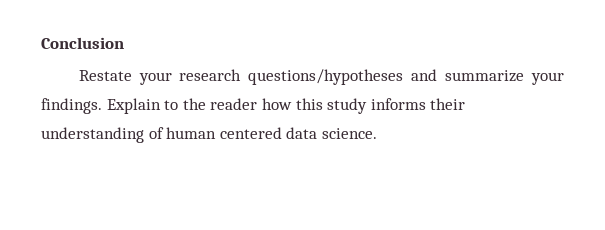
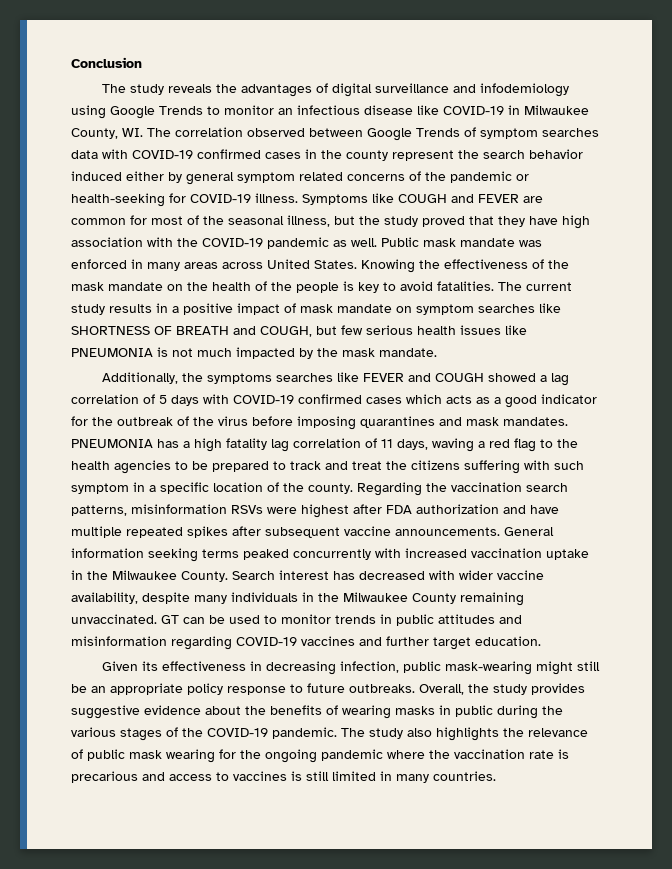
- Restate your research questions/hypotheses and summarize your findings. Explain to the reader how this study informs their understanding of human centered data science.
+ The study reveals the advantages of digital surveillance and infodemiology using Google Trends to monitor an infectious disease like COVID-19 in Milwaukee County, WI. The correlation observed between Google Trends of symptom searches data with COVID-19 confirmed cases in the county represent the search behavior induced either by general symptom related concerns of the pandemic or health-seeking for COVID-19 illness. Symptoms like COUGH and FEVER are common for most of the seasonal illness, but the study proved that they have high association with the COVID-19 pandemic as well. Public mask mandate was enforced in many areas across United States. Knowing the effectiveness of the mask mandate on the health of the people is key to avoid fatalities. The current study results in a positive impact of mask mandate on symptom searches like SHORTNESS OF BREATH and COUGH, but few serious health issues like PNEUMONIA is not much impacted by the mask mandate.
+ Additionally, the symptoms searches like FEVER and COUGH showed a lag correlation of 5 days with COVID-19 confirmed cases which acts as a good indicator for the outbreak of the virus before imposing quarantines and mask mandates. PNEUMONIA has a high fatality lag correlation of 11 days, waving a red flag to the health agencies to be prepared to track and treat the citizens suffering with such symptom in a specific location of the county. Regarding the vaccination search patterns, misinformation RSVs were highest after FDA authorization and have multiple repeated spikes after subsequent vaccine announcements. General information seeking terms peaked concurrently with increased vaccination uptake in the Milwaukee County. Search interest has decreased with wider vaccine availability, despite many individuals in the Milwaukee County remaining unvaccinated. GT can be used to monitor trends in public attitudes and misinformation regarding COVID-19 vaccines and further target education.
+ Given its effectiveness in decreasing infection, public mask-wearing might still be an appropriate policy response to future outbreaks. Overall, the study provides suggestive evidence about the benefits of wearing masks in public during the various stages of the COVID-19 pandemic. The study also highlights the relevance of public mask wearing for the ongoing pandemic where the vaccination rate is precarious and access to vaccines is still limited in many countries.

